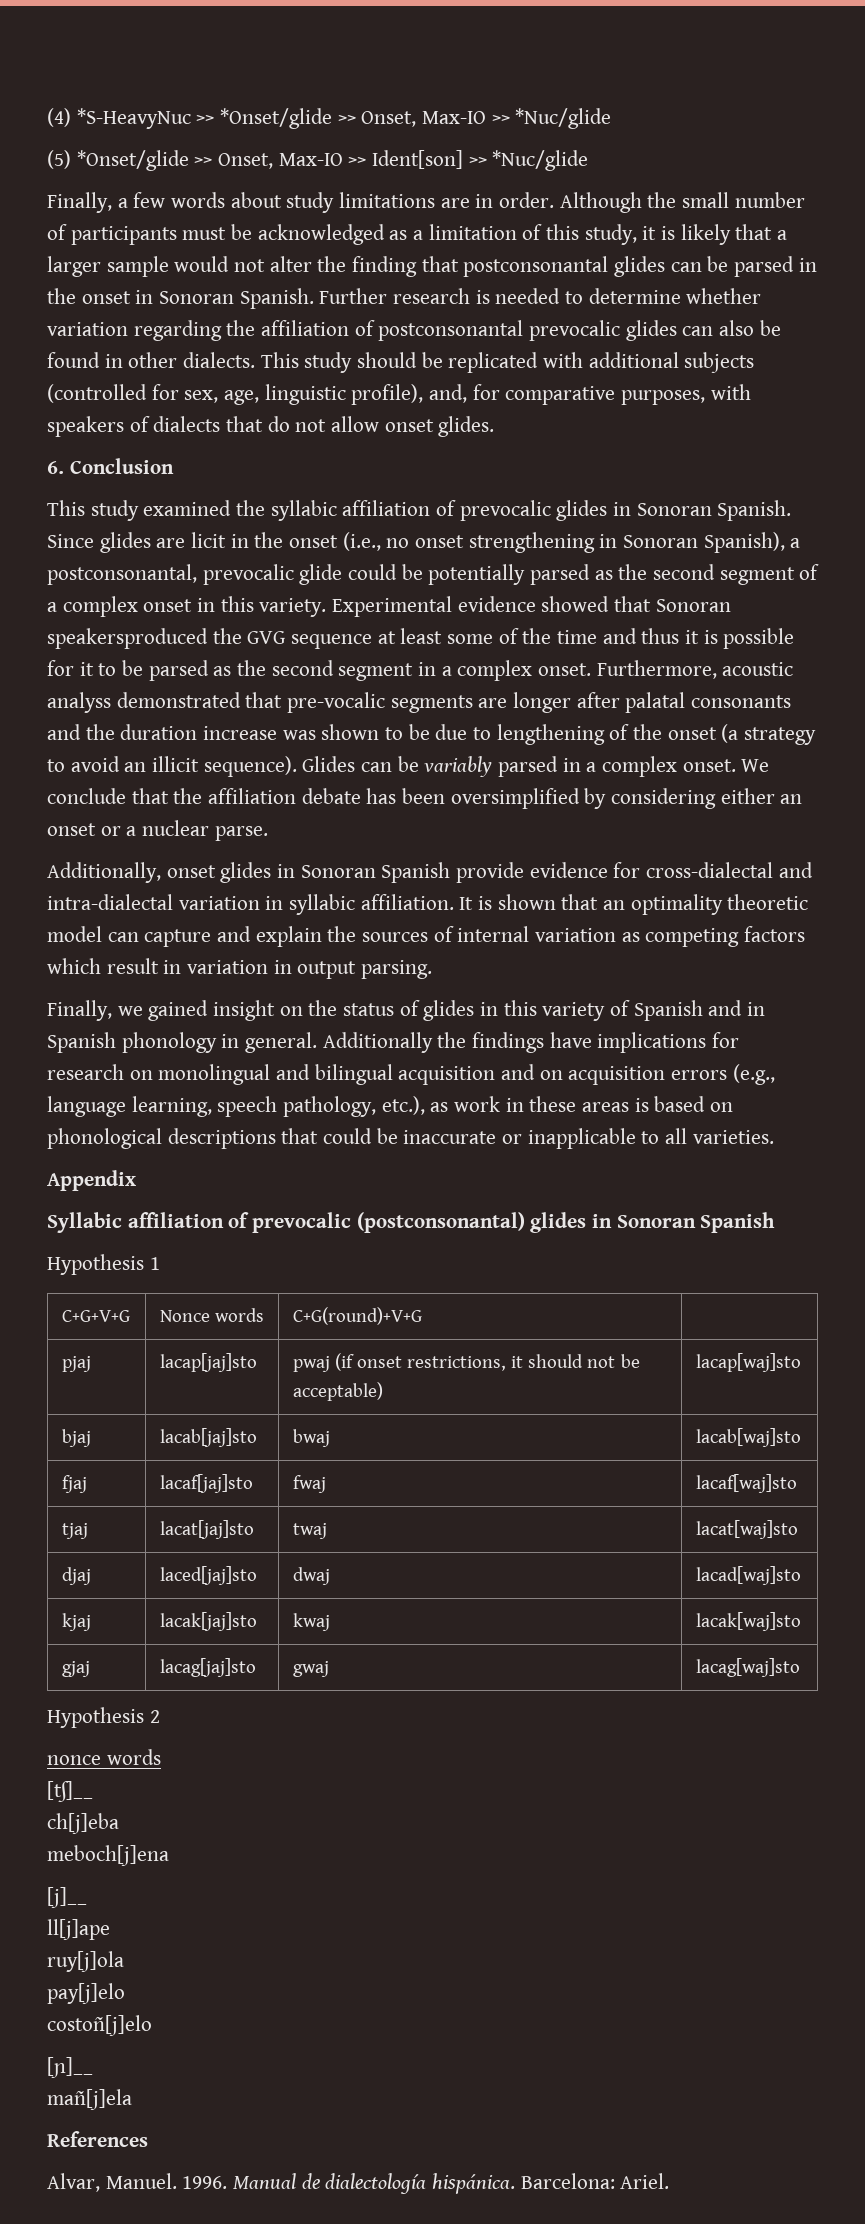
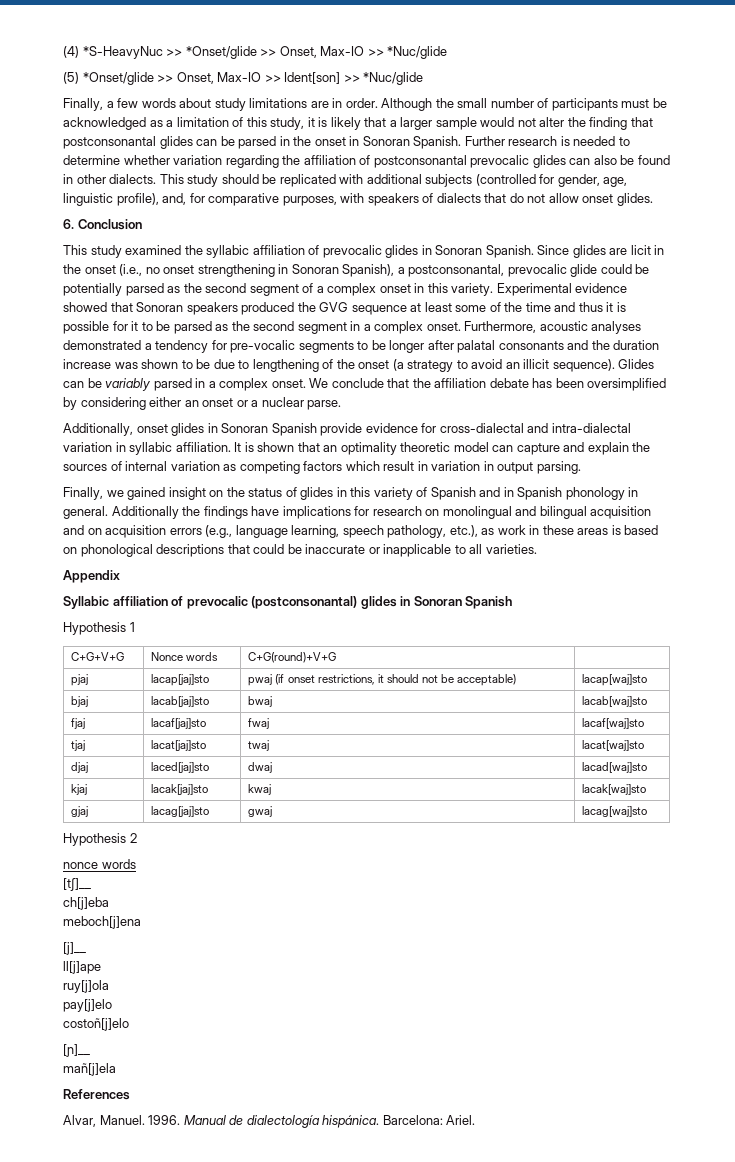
- This study should be replicated with additional subjects (controlled for sex, age, linguistic profile), and, for comparative purposes, with speakers of dialects that do not allow onset glides.
+ This study should be replicated with additional subjects (controlled for gender, age, linguistic profile), and, for comparative purposes, with speakers of dialects that do not allow onset glides.
- Experimental evidence showed that Sonoran speakersproduced the GVG sequence at least some of the time and thus it is possible for it to be parsed as the second segment in a complex onset.
+ Experimental evidence showed that Sonoran speakers produced the GVG sequence at least some of the time and thus it is possible for it to be parsed as the second segment in a complex onset.
- Furthermore, acoustic analyss demonstrated that pre-vocalic segments are longer after palatal consonants and the duration increase was shown to be due to lengthening of the onset (a strategy to avoid an illicit sequence).
+ Furthermore, acoustic analyses demonstrated a tendency for pre-vocalic segments to be longer after palatal consonants and the duration increase was shown to be due to lengthening of the onset (a strategy to avoid an illicit sequence).

